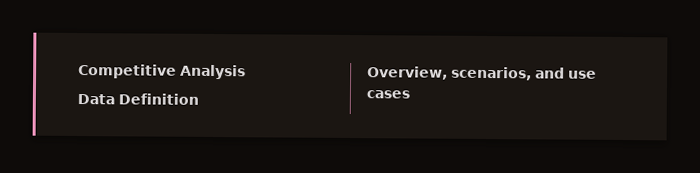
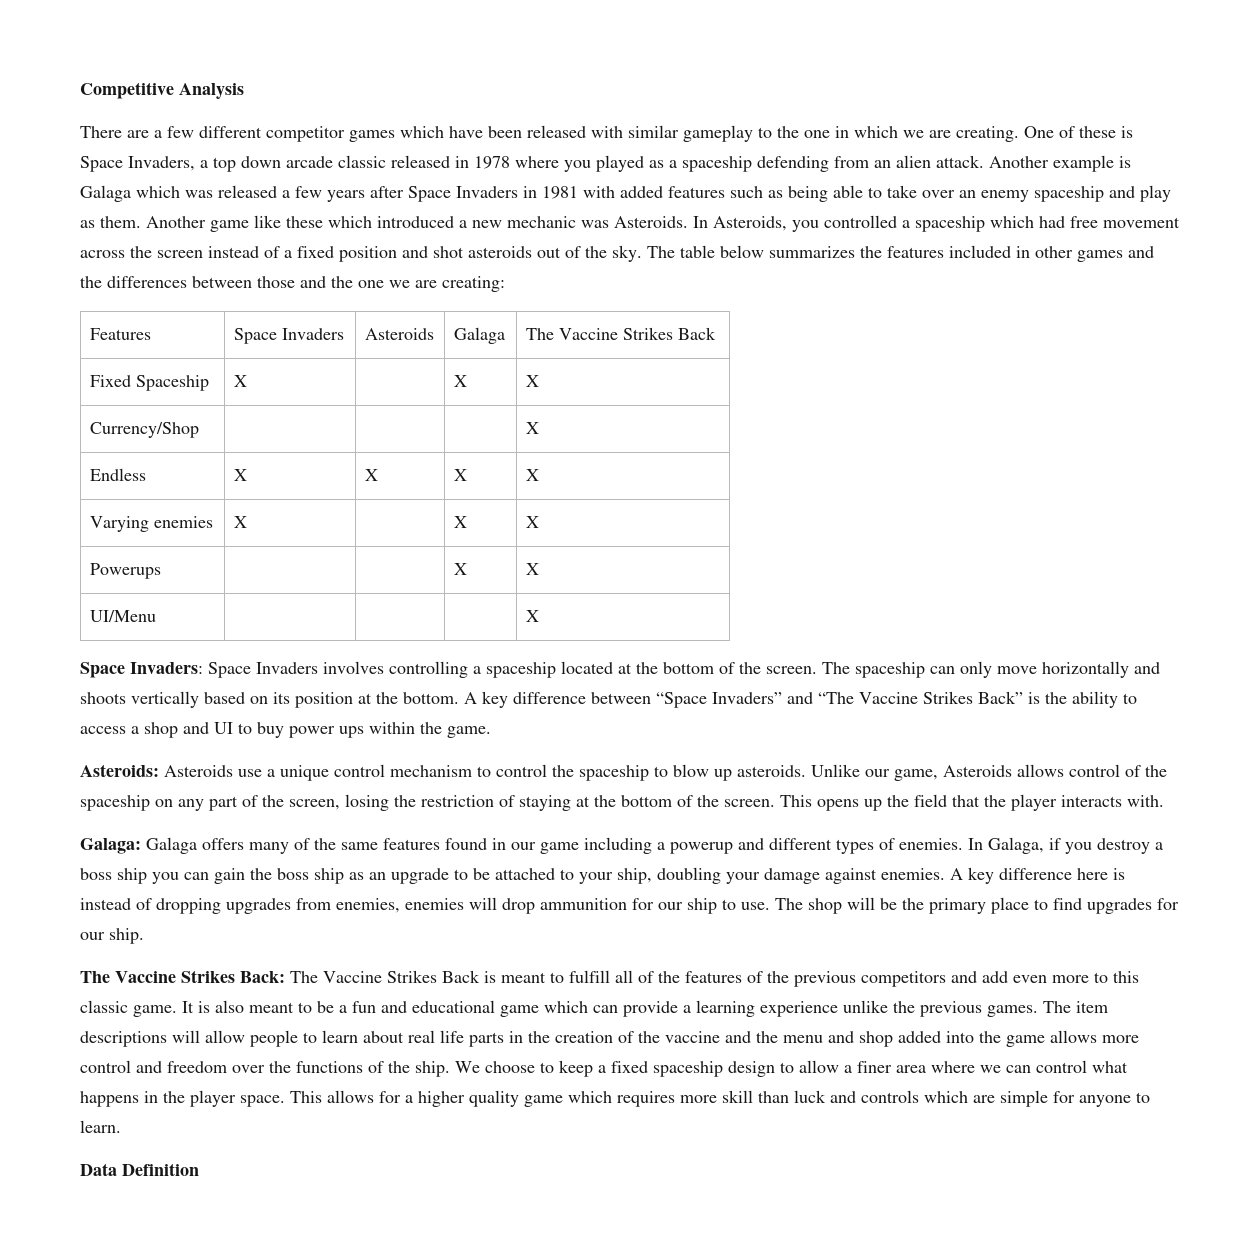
+ There are a few different competitor games which have been released with similar gameplay to the one in which we are creating. One of these is Space Invaders, a top down arcade classic released in 1978 where you played as a spaceship defending from an alien attack. Another example is Galaga which was released a few years after Space Invaders in 1981 with added features such as being able to take over an enemy spaceship and play as them. Another game like these which introduced a new mechanic was Asteroids. In Asteroids, you controlled a spaceship which had free movement across the screen instead of a fixed position and shot asteroids out of the sky. The table below summarizes the features included in other games and the differences between those and the one we are creating:
+ Features | Space Invaders | Asteroids | Galaga | The Vaccine Strikes Back
+ Fixed Spaceship | X | | X | X
+ Currency/Shop | | | | X
+ Endless | X | X | X | X
+ Varying enemies | X | | X | X
+ Powerups | | | X | X
+ UI/Menu | | | | X
+ Space Invaders: Space Invaders involves controlling a spaceship located at the bottom of the screen. The spaceship can only move horizontally and shoots vertically based on its position at the bottom. A key difference between “Space Invaders” and “The Vaccine Strikes Back” is the ability to access a shop and UI to buy power ups within the game.
+ Asteroids: Asteroids use a unique control mechanism to control the spaceship to blow up asteroids. Unlike our game, Asteroids allows control of the spaceship on any part of the screen, losing the restriction of staying at the bottom of the screen. This opens up the field that the player interacts with.
+ Galaga: Galaga offers many of the same features found in our game including a powerup and different types of enemies. In Galaga, if you destroy a boss ship you can gain the boss ship as an upgrade to be attached to your ship, doubling your damage against enemies. A key difference here is instead of dropping upgrades from enemies, enemies will drop ammunition for our ship to use. The shop will be the primary place to find upgrades for our ship.
+ The Vaccine Strikes Back: The Vaccine Strikes Back is meant to fulfill all of the features of the previous competitors and add even more to this classic game. It is also meant to be a fun and educational game which can provide a learning experience unlike the previous games. The item descriptions will allow people to learn about real life parts in the creation of the vaccine and the menu and shop added into the game allows more control and freedom over the functions of the ship. We choose to keep a fixed spaceship design to allow a finer area where we can control what happens in the player space. This allows for a higher quality game which requires more skill than luck and controls which are simple for anyone to learn.
  Data Definition
- Overview, scenarios, and use cases

